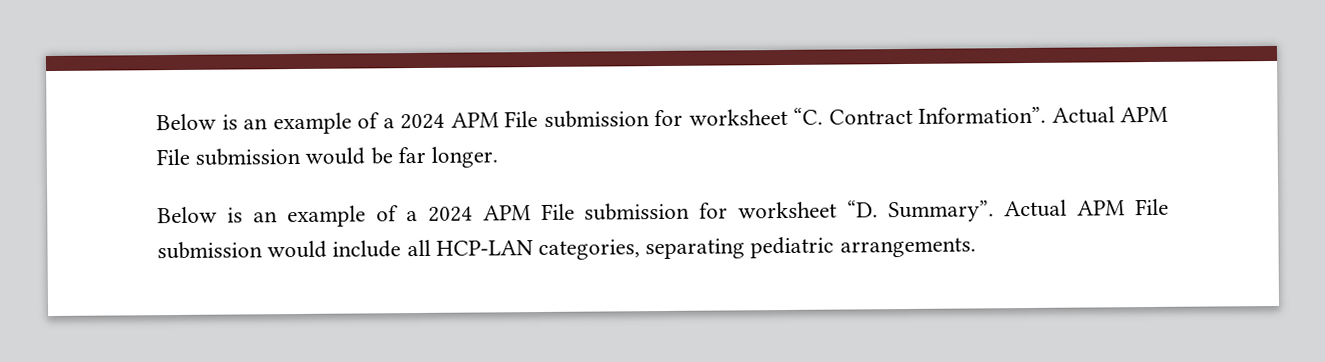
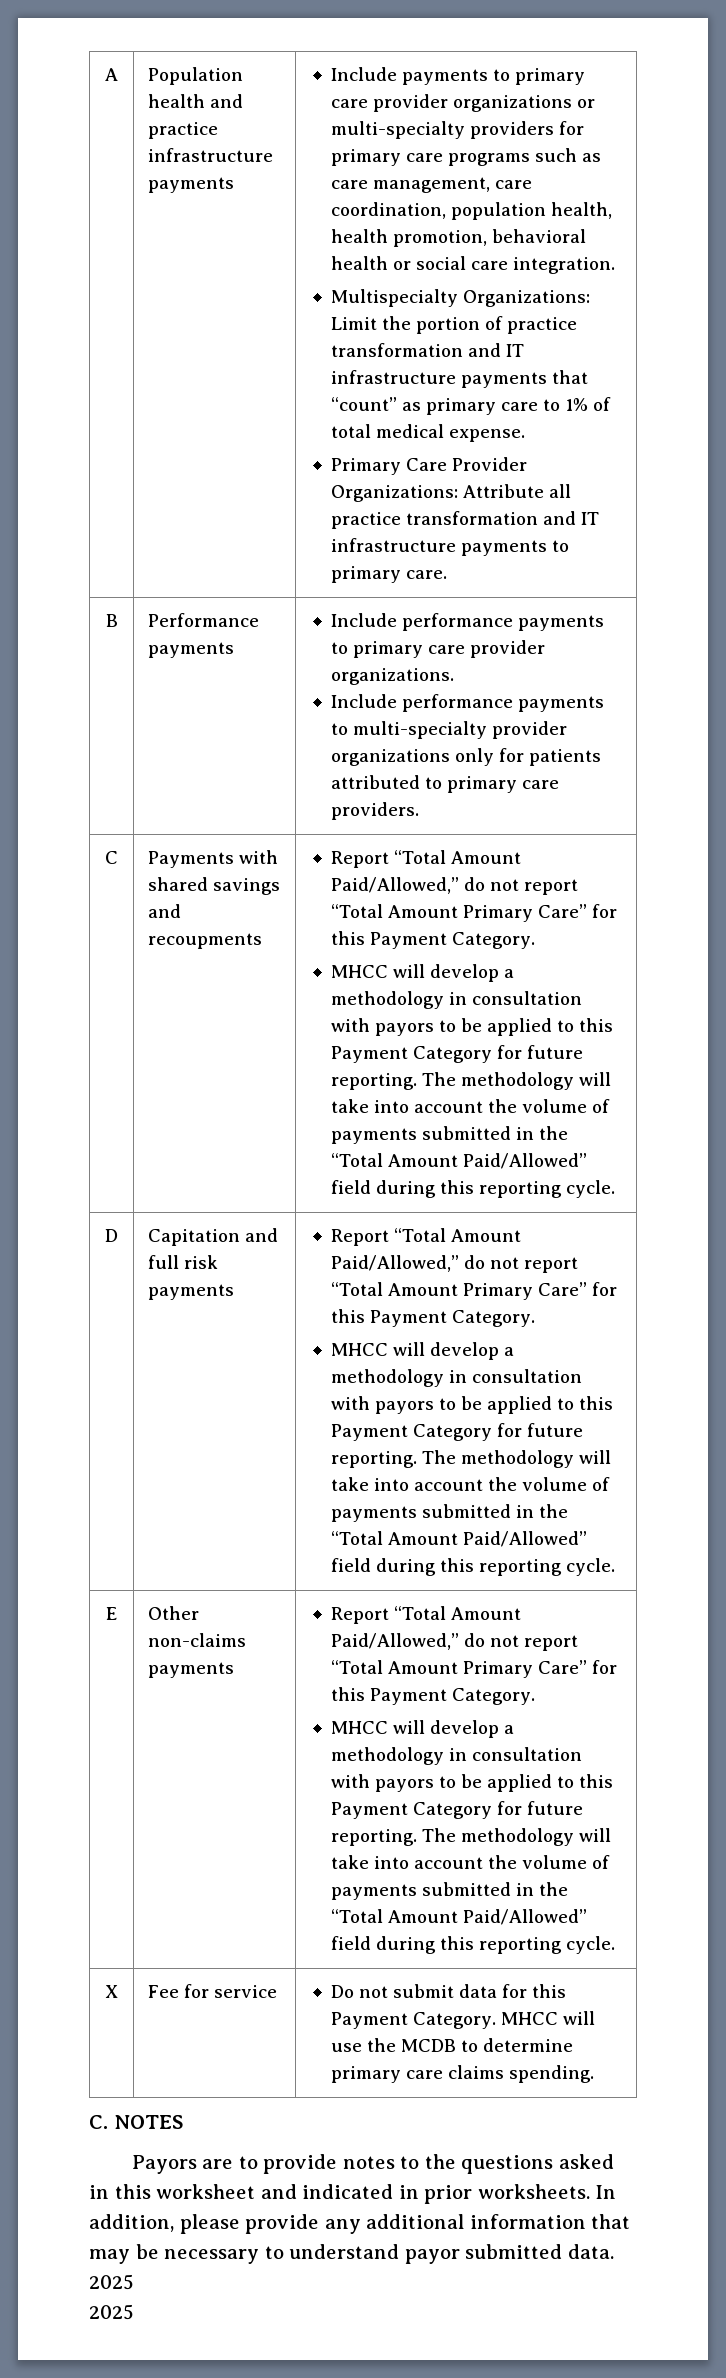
- Below is an example of a 2024 APM File submission for worksheet “C. Contract Information”. Actual APM File submission would be far longer.
- Below is an example of a 2024 APM File submission for worksheet “D. Summary”. Actual APM File submission would include all HCP-LAN categories, separating pediatric arrangements.
+ A | Population health and practice infrastructure payments | Include payments to primary care provider organizations or multi-specialty providers for primary care programs such as care management, care coordination, population health, health promotion, behavioral health or social care integration.
+ Multispecialty Organizations: Limit the portion of practice transformation and IT infrastructure payments that “count” as primary care to 1% of total medical expense.
+ Primary Care Provider Organizations: Attribute all practice transformation and IT infrastructure payments to primary care.
+ B | Performance payments | Include performance payments to primary care provider organizations.
+ Include performance payments to multi-specialty provider organizations only for patients attributed to primary care providers.
+ C | Payments with shared savings and recoupments | Report “Total Amount Paid/Allowed,” do not report “Total Amount Primary Care” for this Payment Category.
+ MHCC will develop a methodology in consultation with payors to be applied to this Payment Category for future reporting. The methodology will take into account the volume of payments submitted in the “Total Amount Paid/Allowed” field during this reporting cycle.
+ D | Capitation and full risk payments | Report “Total Amount Paid/Allowed,” do not report “Total Amount Primary Care” for this Payment Category.
+ MHCC will develop a methodology in consultation with payors to be applied to this Payment Category for future reporting. The methodology will take into account the volume of payments submitted in the “Total Amount Paid/Allowed” field during this reporting cycle.
+ E | Other non-claims payments | Report “Total Amount Paid/Allowed,” do not report “Total Amount Primary Care” for this Payment Category.
+ MHCC will develop a methodology in consultation with payors to be applied to this Payment Category for future reporting. The methodology will take into account the volume of payments submitted in the “Total Amount Paid/Allowed” field during this reporting cycle.
+ X | Fee for service | Do not submit data for this Payment Category. MHCC will use the MCDB to determine primary care claims spending.
+ C. NOTES
+ Payors are to provide notes to the questions asked in this worksheet and indicated in prior worksheets. In addition, please provide any additional information that may be necessary to understand payor submitted data. 2025
+ 2025

